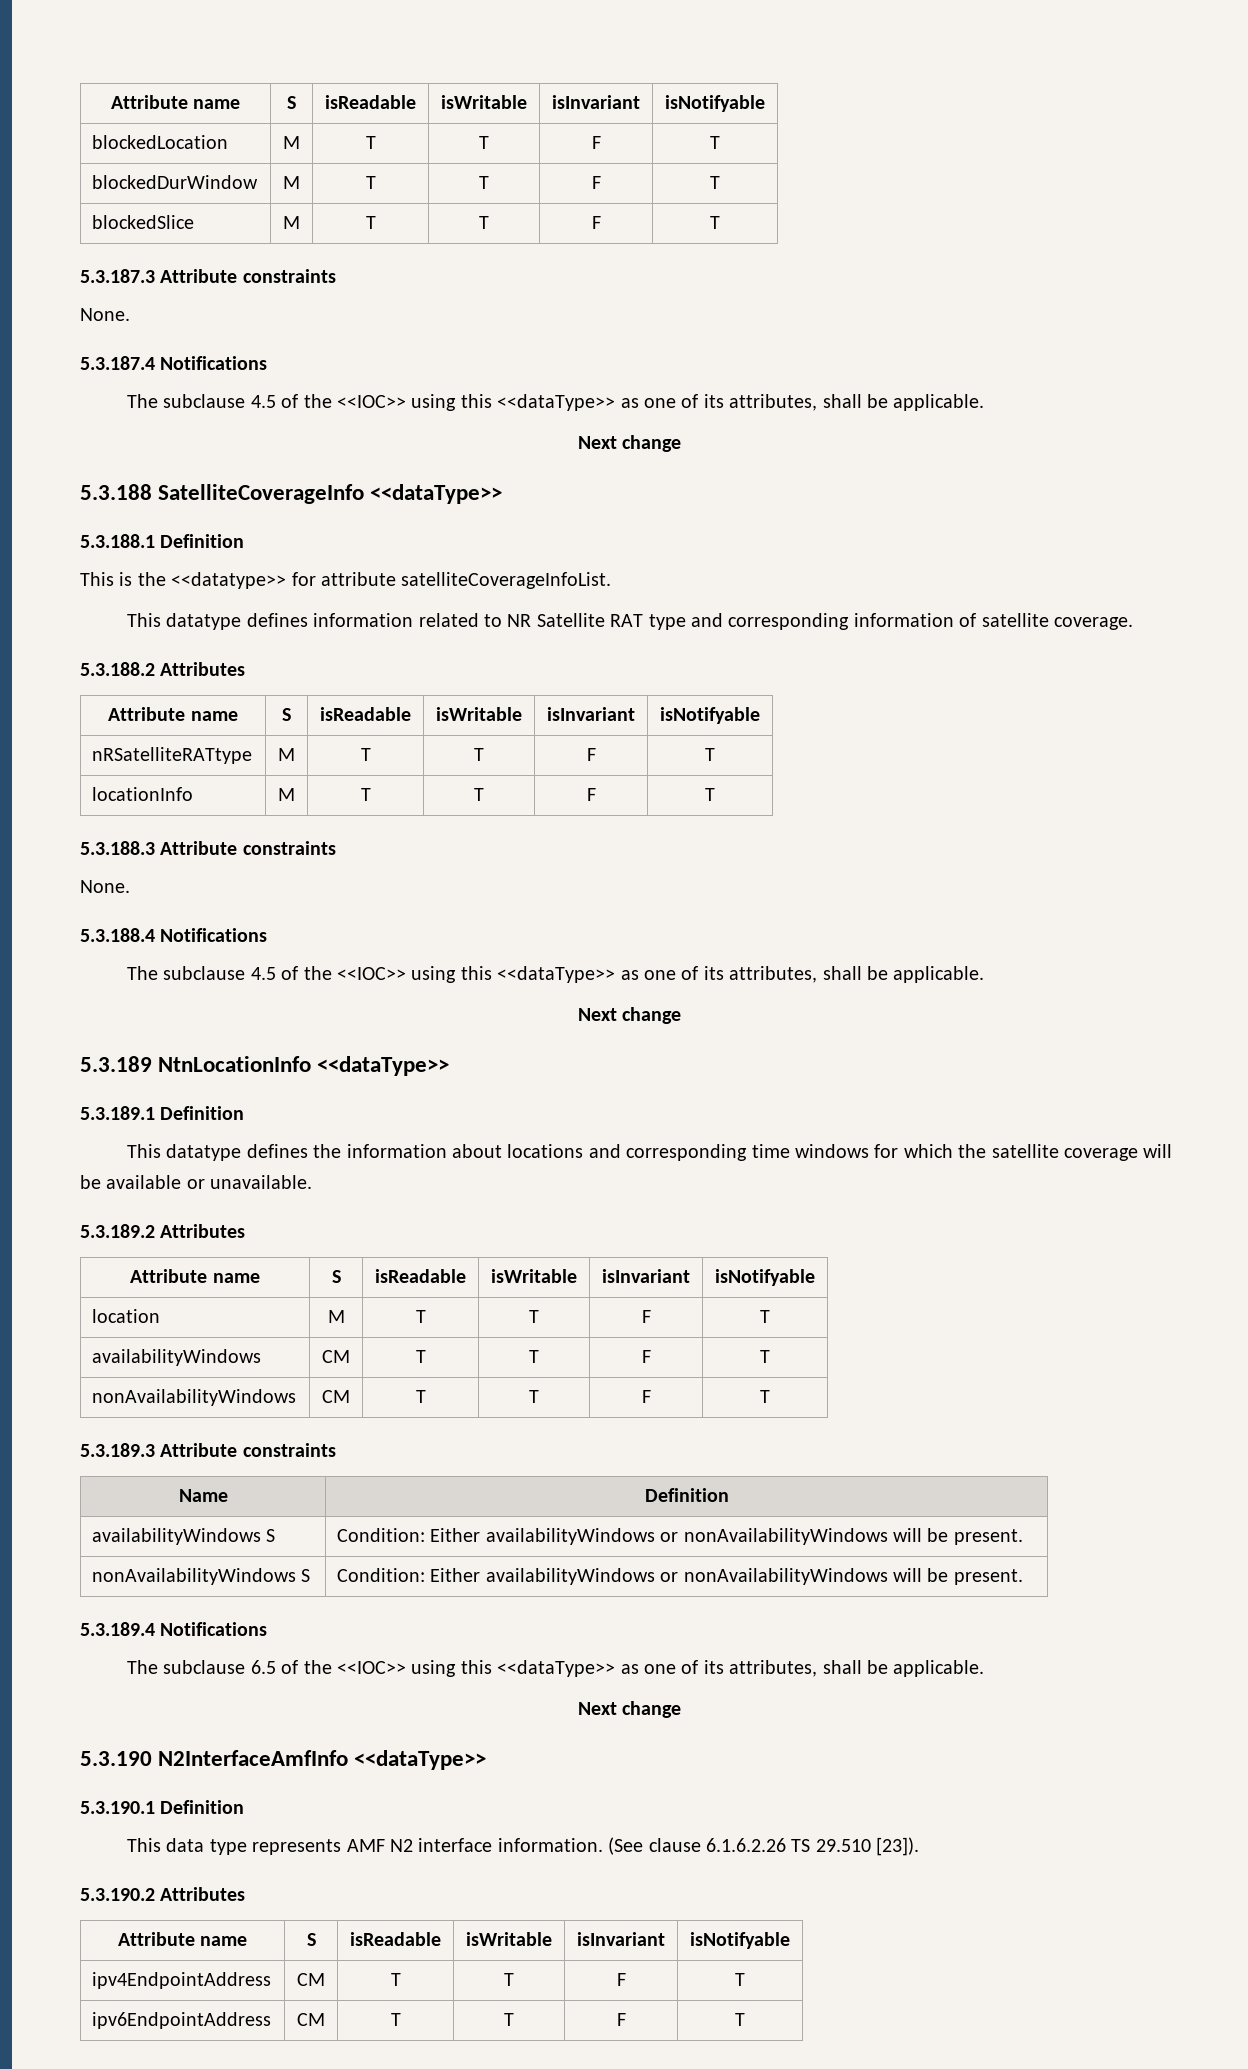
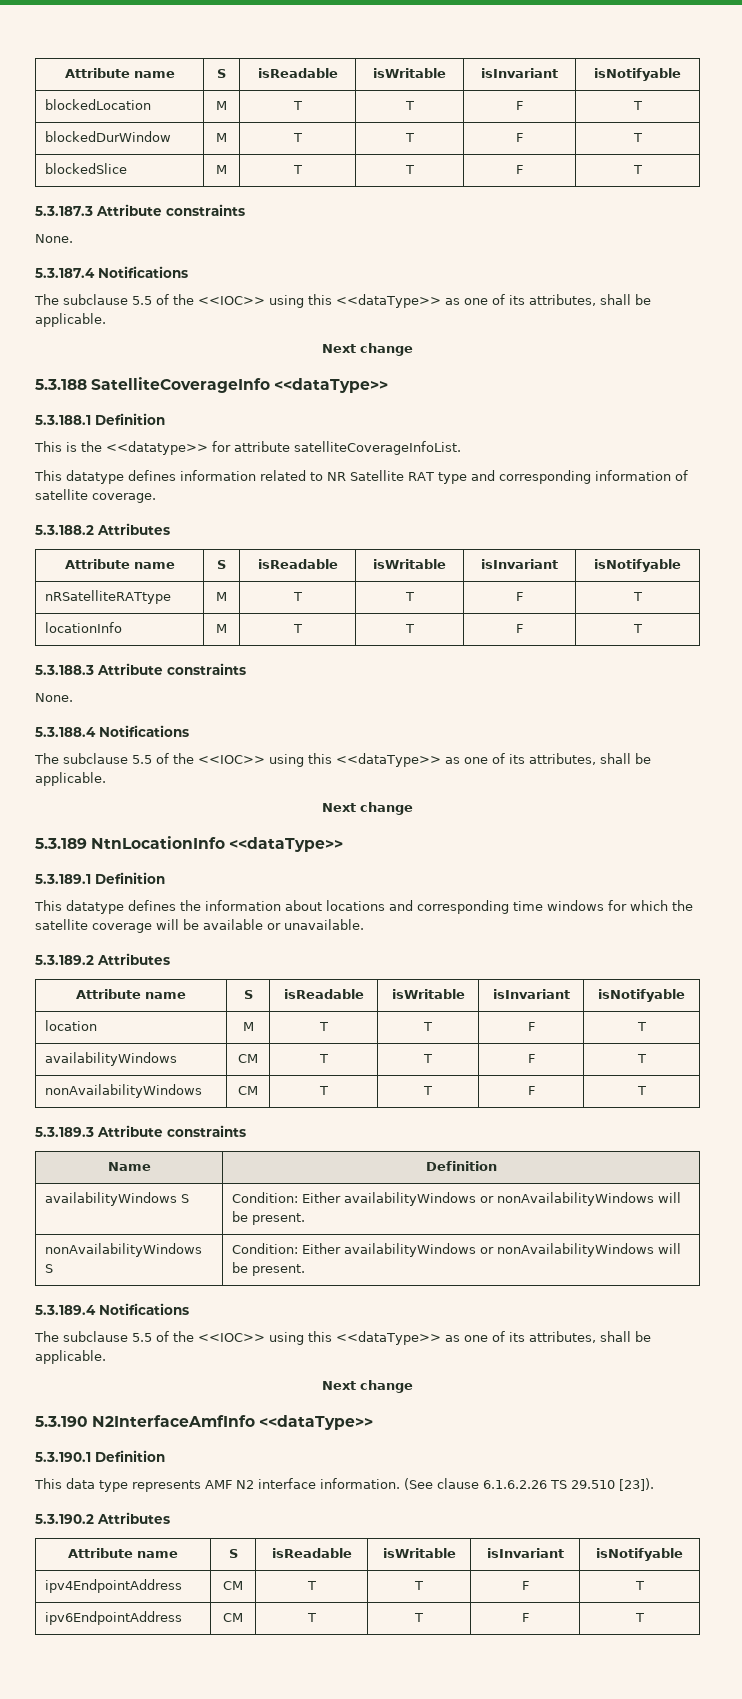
  5.3.187.4 Notifications
- The subclause 4.5 of the <<IOC>> using this <<dataType>> as one of its attributes, shall be applicable.
+ The subclause 5.5 of the <<IOC>> using this <<dataType>> as one of its attributes, shall be applicable.
  5.3.188.4 Notifications
- The subclause 4.5 of the <<IOC>> using this <<dataType>> as one of its attributes, shall be applicable.
+ The subclause 5.5 of the <<IOC>> using this <<dataType>> as one of its attributes, shall be applicable.
  5.3.189.4 Notifications
- The subclause 6.5 of the <<IOC>> using this <<dataType>> as one of its attributes, shall be applicable.
+ The subclause 5.5 of the <<IOC>> using this <<dataType>> as one of its attributes, shall be applicable.

